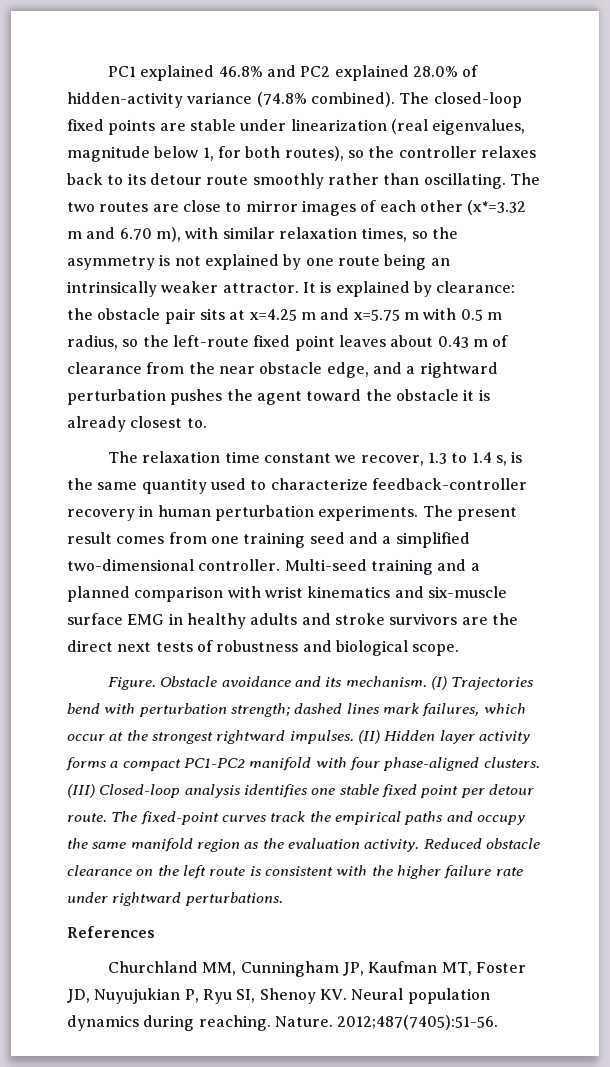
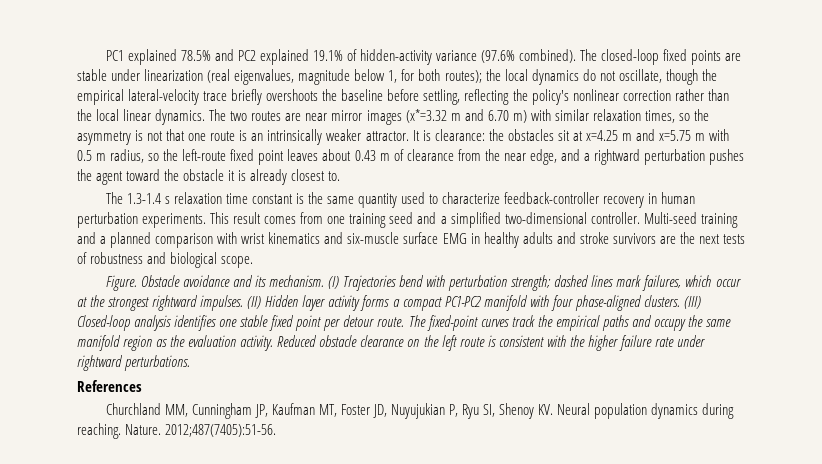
- PC1 explained 46.8% and PC2 explained 28.0% of hidden-activity variance (74.8% combined).
+ PC1 explained 78.5% and PC2 explained 19.1% of hidden-activity variance (97.6% combined).
- The closed-loop fixed points are stable under linearization (real eigenvalues, magnitude below 1, for both routes), so the controller relaxes back to its detour route smoothly rather than oscillating. The two routes are close to mirror images of each other (x*=3.32 m and 6.70 m), with similar relaxation times, so the asymmetry is not explained by one route being an intrinsically weaker attractor.
+ The closed-loop fixed points are stable under linearization (real eigenvalues, magnitude below 1, for both routes); the local dynamics do not oscillate, though the empirical lateral-velocity trace briefly overshoots the baseline before settling, reflecting the policy's nonlinear correction rather than the local linear dynamics. The two routes are near mirror images (x*=3.32 m and 6.70 m) with similar relaxation times, so the asymmetry is not that one route is an intrinsically weaker attractor.
- It is explained by clearance: the obstacle pair sits at x=4.25 m and x=5.75 m with 0.5 m radius, so the left-route fixed point leaves about 0.43 m of clearance from the near obstacle edge, and a rightward perturbation pushes the agent toward the obstacle it is already closest to.
+ It is clearance: the obstacles sit at x=4.25 m and x=5.75 m with 0.5 m radius, so the left-route fixed point leaves about 0.43 m of clearance from the near edge, and a rightward perturbation pushes the agent toward the obstacle it is already closest to.
- The relaxation time constant we recover, 1.3 to 1.4 s, is the same quantity used to characterize feedback-controller recovery in human perturbation experiments.
+ The 1.3-1.4 s relaxation time constant is the same quantity used to characterize feedback-controller recovery in human perturbation experiments.
- The present result comes from one training seed and a simplified two-dimensional controller.
+ This result comes from one training seed and a simplified two-dimensional controller.
- Multi-seed training and a planned comparison with wrist kinematics and six-muscle surface EMG in healthy adults and stroke survivors are the direct next tests of robustness and biological scope.
+ Multi-seed training and a planned comparison with wrist kinematics and six-muscle surface EMG in healthy adults and stroke survivors are the next tests of robustness and biological scope.

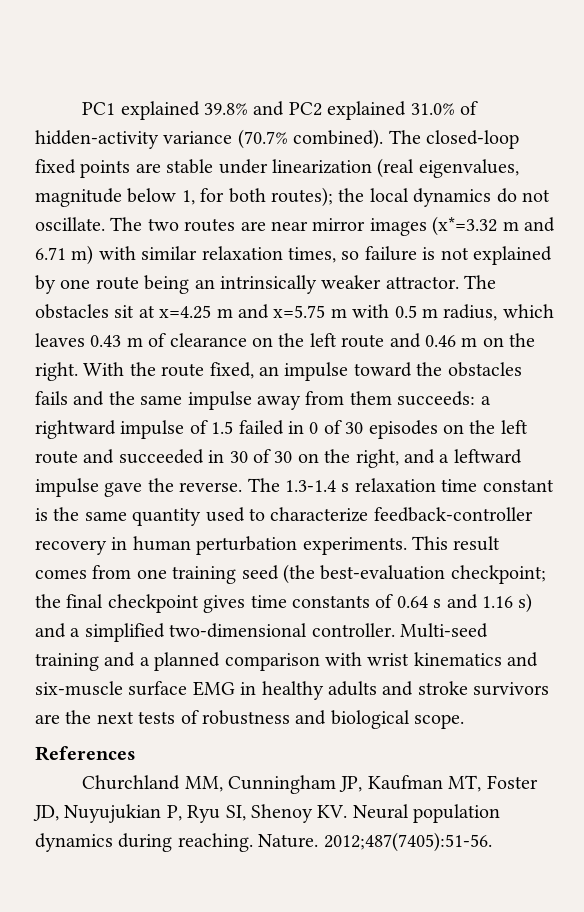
- PC1 explained 78.5% and PC2 explained 19.1% of hidden-activity variance (97.6% combined).
+ PC1 explained 39.8% and PC2 explained 31.0% of hidden-activity variance (70.7% combined).
- The closed-loop fixed points are stable under linearization (real eigenvalues, magnitude below 1, for both routes); the local dynamics do not oscillate, though the empirical lateral-velocity trace briefly overshoots the baseline before settling, reflecting the policy's nonlinear correction rather than the local linear dynamics.
+ The closed-loop fixed points are stable under linearization (real eigenvalues, magnitude below 1, for both routes); the local dynamics do not oscillate.
- The two routes are near mirror images (x*=3.32 m and 6.70 m) with similar relaxation times, so the asymmetry is not that one route is an intrinsically weaker attractor.
+ The two routes are near mirror images (x*=3.32 m and 6.71 m) with similar relaxation times, so failure is not explained by one route being an intrinsically weaker attractor.
- It is clearance: the obstacles sit at x=4.25 m and x=5.75 m with 0.5 m radius, so the left-route fixed point leaves about 0.43 m of clearance from the near edge, and a rightward perturbation pushes the agent toward the obstacle it is already closest to.
- The 1.3-1.4 s relaxation time constant is the same quantity used to characterize feedback-controller recovery in human perturbation experiments.
+ The obstacles sit at x=4.25 m and x=5.75 m with 0.5 m radius, which leaves 0.43 m of clearance on the left route and 0.46 m on the right. With the route fixed, an impulse toward the obstacles fails and the same impulse away from them succeeds: a rightward impulse of 1.5 failed in 0 of 30 episodes on the left route and succeeded in 30 of 30 on the right, and a leftward impulse gave the reverse. The 1.3-1.4 s relaxation time constant is the same quantity used to characterize feedback-controller recovery in human perturbation experiments.
- This result comes from one training seed and a simplified two-dimensional controller.
+ This result comes from one training seed (the best-evaluation checkpoint; the final checkpoint gives time constants of 0.64 s and 1.16 s) and a simplified two-dimensional controller.
- Figure. Obstacle avoidance and its mechanism. (I) Trajectories bend with perturbation strength; dashed lines mark failures, which occur at the strongest rightward impulses. (II) Hidden layer activity forms a compact PC1-PC2 manifold with four phase-aligned clusters. (III) Closed-loop analysis identifies one stable fixed point per detour route. The fixed-point curves track the empirical paths and occupy the same manifold region as the evaluation activity. Reduced obstacle clearance on the left route is consistent with the higher failure rate under rightward perturbations.

